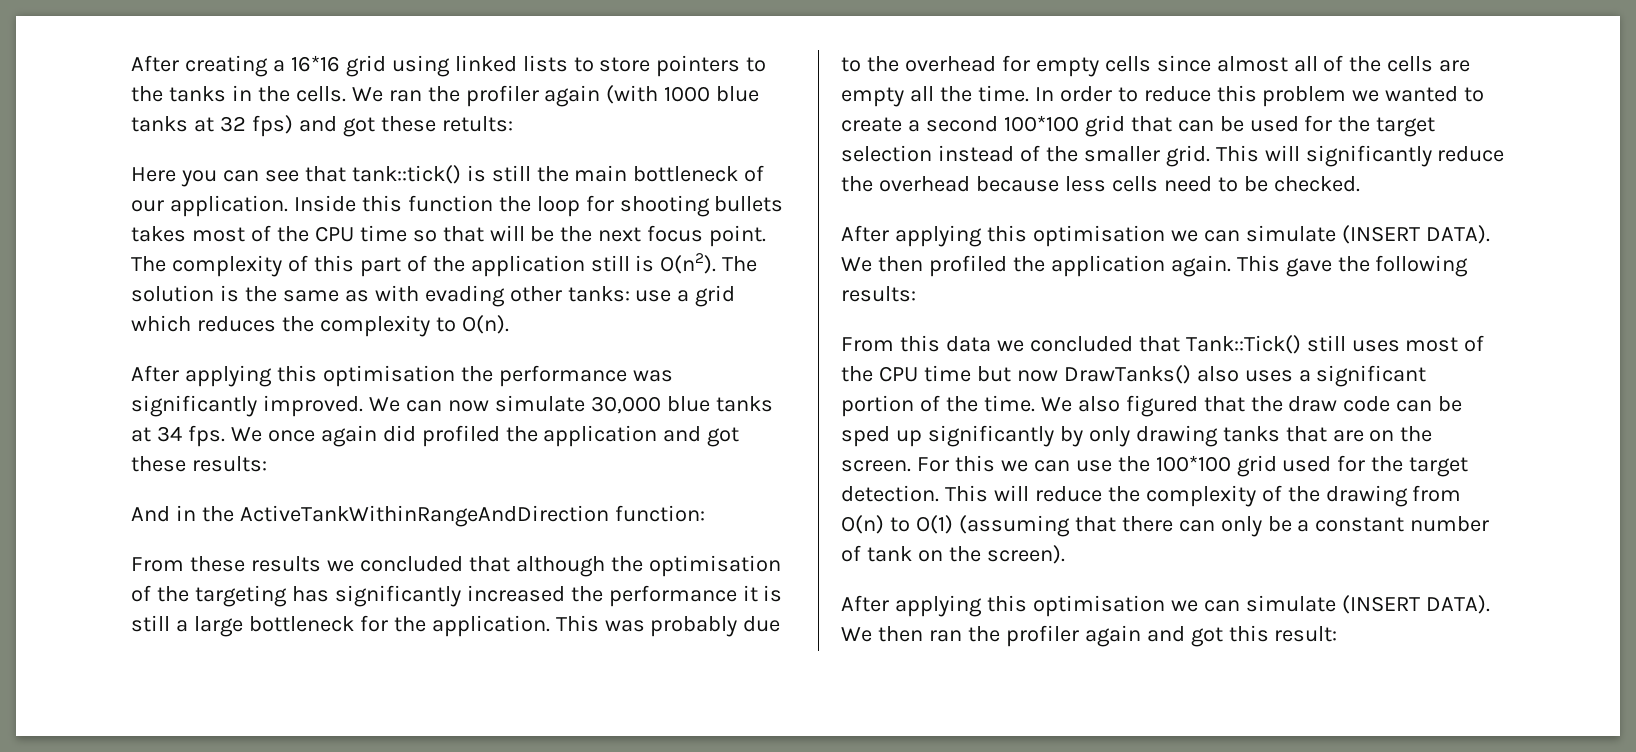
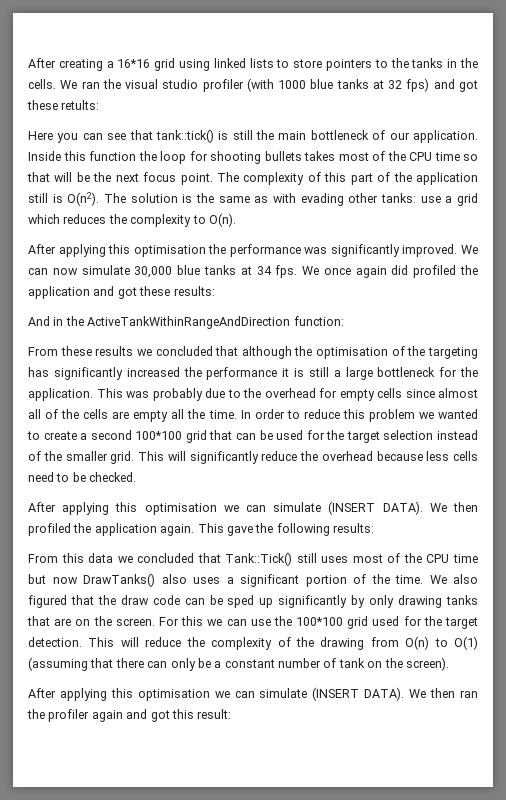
- We ran the profiler again (with 1000 blue tanks at 32 fps) and got these retults:
+ We ran the visual studio profiler (with 1000 blue tanks at 32 fps) and got these retults:

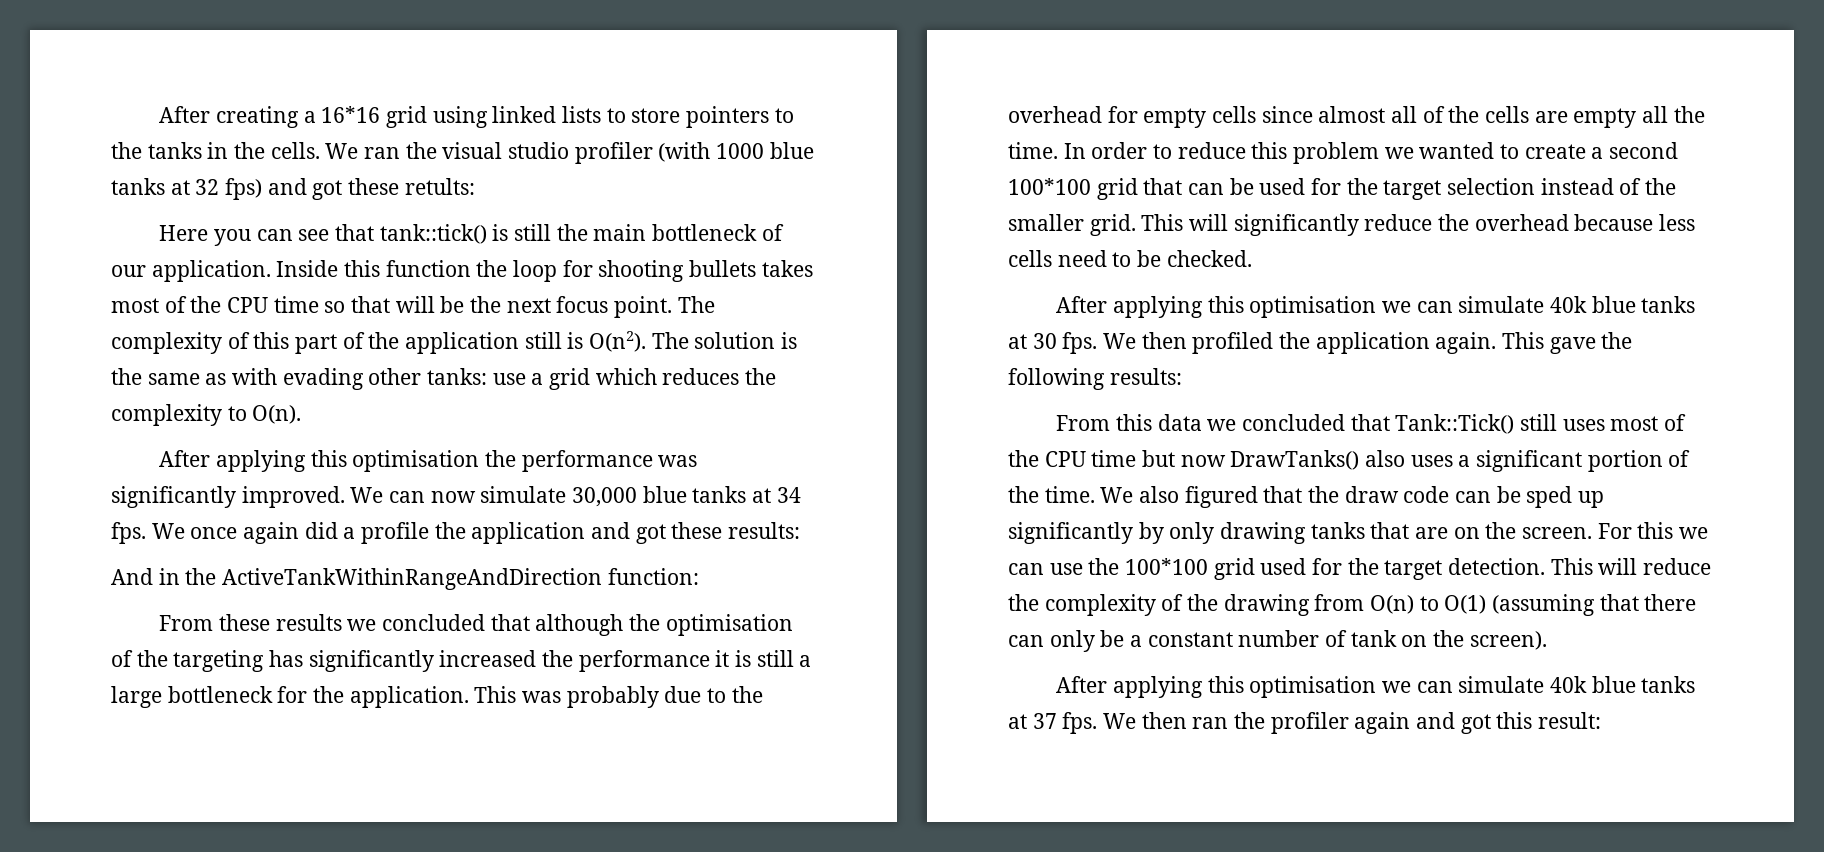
- We once again did profiled the application and got these results:
+ We once again did a profile the application and got these results:
  This will significantly reduce the overhead because less cells need to be checked.
- After applying this optimisation we can simulate (INSERT DATA).
+ After applying this optimisation we can simulate 40k blue tanks at 30 fps.
  This will reduce the complexity of the drawing from O(n) to O(1) (assuming that there can only be a constant number of tank on the screen).
- After applying this optimisation we can simulate (INSERT DATA).
+ After applying this optimisation we can simulate 40k blue tanks at 37 fps.

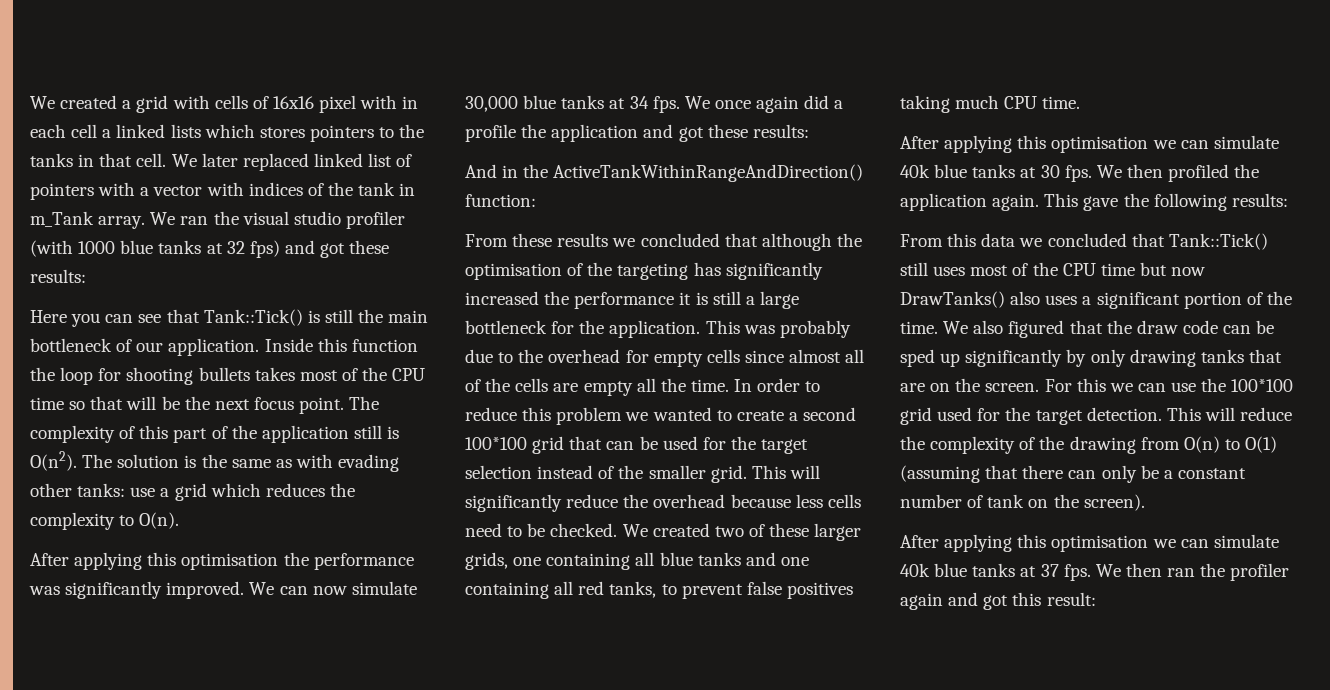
- After creating a 16*16 grid using linked lists to store pointers to the tanks in the cells.
+ We created a grid with cells of 16x16 pixel with in each cell a linked lists which stores pointers to the tanks in that cell. We later replaced linked list of pointers with a vector with indices of the tank in m_Tank array.
- We ran the visual studio profiler (with 1000 blue tanks at 32 fps) and got these retults:
+ We ran the visual studio profiler (with 1000 blue tanks at 32 fps) and got these results:
- Here you can see that tank::tick() is still the main bottleneck of our application.
+ Here you can see that Tank::Tick() is still the main bottleneck of our application.
- And in the ActiveTankWithinRangeAndDirection function:
+ And in the ActiveTankWithinRangeAndDirection() function:
+ We created two of these larger grids, one containing all blue tanks and one containing all red tanks, to prevent false positives taking much CPU time.

